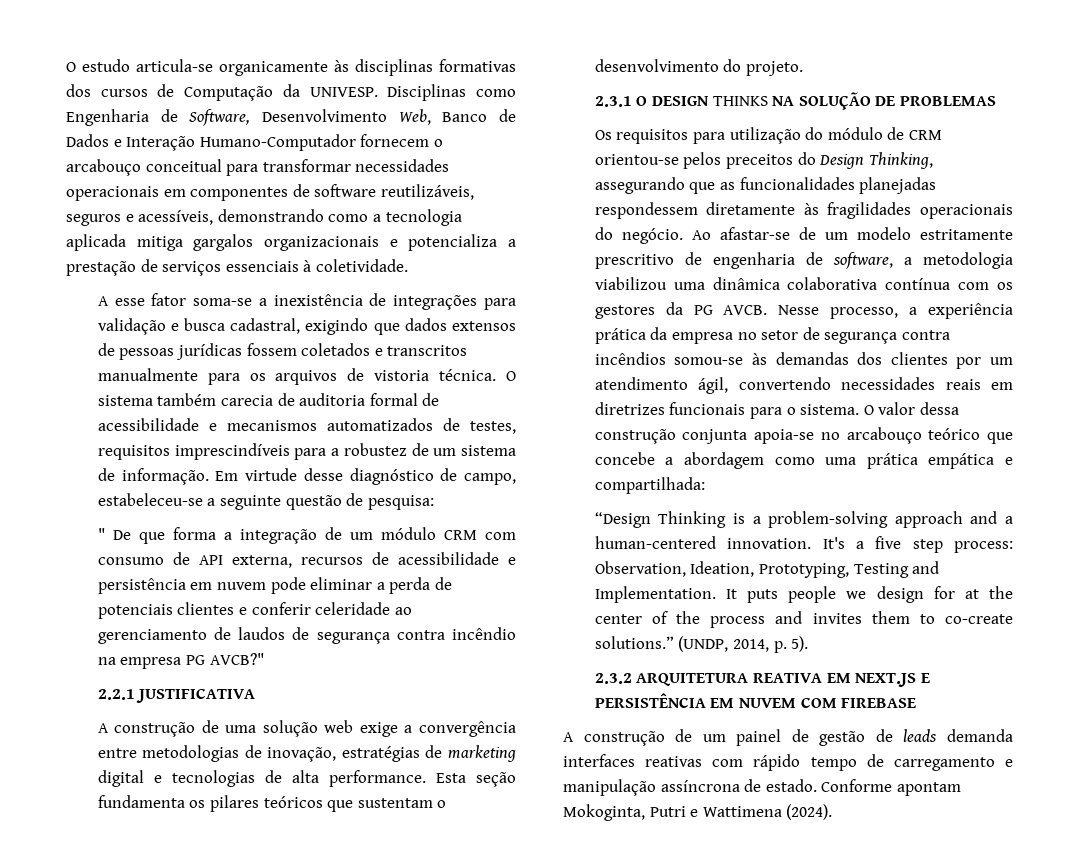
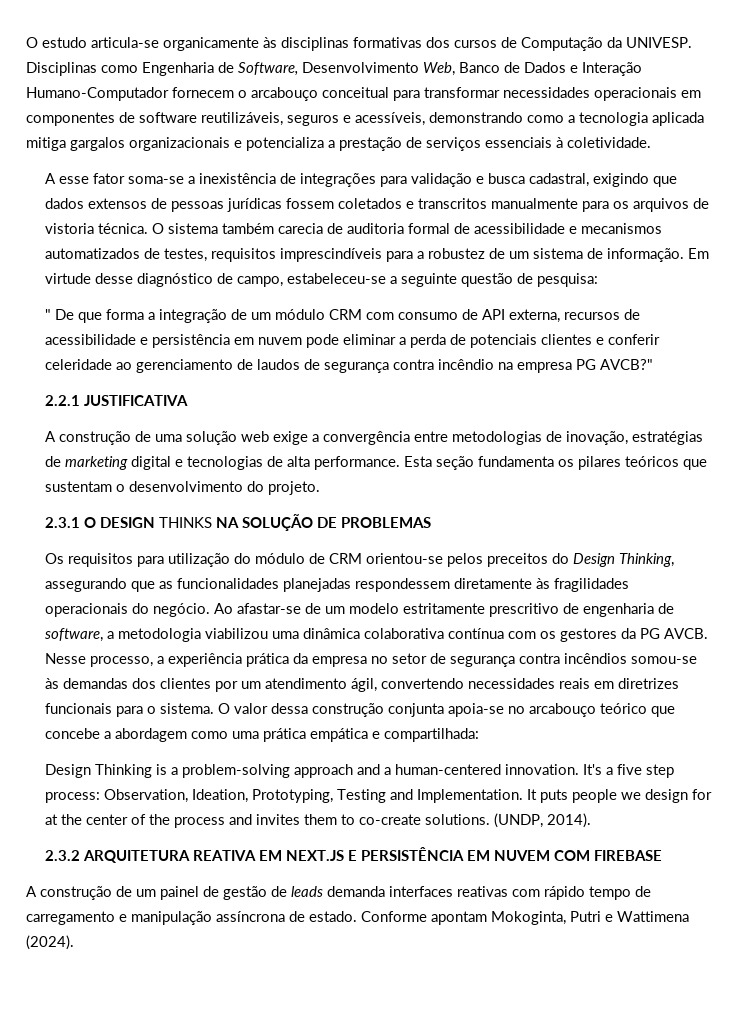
- “Design Thinking is a problem-solving approach and a human-centered innovation.
+ Design Thinking is a problem-solving approach and a human-centered innovation.
- It puts people we design for at the center of the process and invites them to co-create solutions.” (UNDP, 2014, p. 5).
+ It puts people we design for at the center of the process and invites them to co-create solutions. (UNDP, 2014).

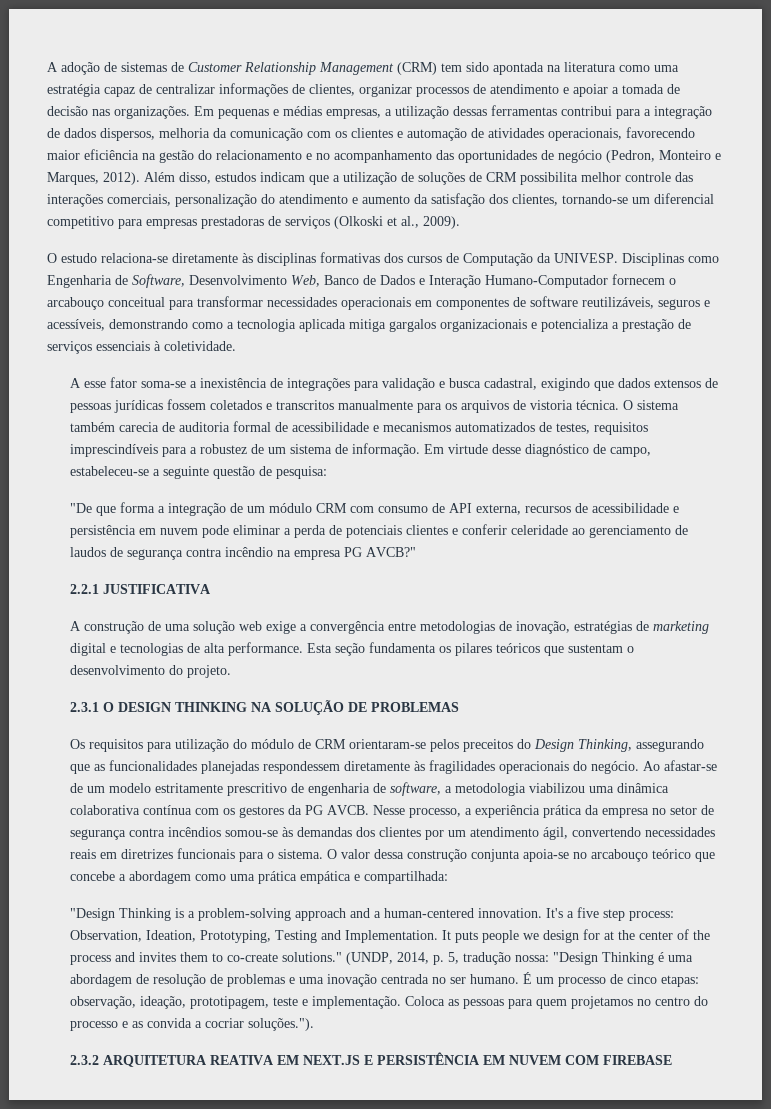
- O estudo articula-se organicamente às disciplinas formativas dos cursos de Computação da UNIVESP.
+ A adoção de sistemas de Customer Relationship Management (CRM) tem sido apontada na literatura como uma estratégia capaz de centralizar informações de clientes, organizar processos de atendimento e apoiar a tomada de decisão nas organizações. Em pequenas e médias empresas, a utilização dessas ferramentas contribui para a integração de dados dispersos, melhoria da comunicação com os clientes e automação de atividades operacionais, favorecendo maior eficiência na gestão do relacionamento e no acompanhamento das oportunidades de negócio (Pedron, Monteiro e Marques, 2012). Além disso, estudos indicam que a utilização de soluções de CRM possibilita melhor controle das interações comerciais, personalização do atendimento e aumento da satisfação dos clientes, tornando-se um diferencial competitivo para empresas prestadoras de serviços (Olkoski et al., 2009).
+ O estudo relaciona-se diretamente às disciplinas formativas dos cursos de Computação da UNIVESP.
- " De que forma a integração de um módulo CRM com consumo de API externa, recursos de acessibilidade e persistência em nuvem pode eliminar a perda de potenciais clientes e conferir celeridade ao gerenciamento de laudos de segurança contra incêndio na empresa PG AVCB?"
+ "De que forma a integração de um módulo CRM com consumo de API externa, recursos de acessibilidade e persistência em nuvem pode eliminar a perda de potenciais clientes e conferir celeridade ao gerenciamento de laudos de segurança contra incêndio na empresa PG AVCB?"
- 2.3.1 O DESIGN THINKS NA SOLUÇÃO DE PROBLEMAS
+ 2.3.1 O DESIGN THINKING NA SOLUÇÃO DE PROBLEMAS
- Os requisitos para utilização do módulo de CRM orientou-se pelos preceitos do Design Thinking, assegurando que as funcionalidades planejadas respondessem diretamente às fragilidades operacionais do negócio.
+ Os requisitos para utilização do módulo de CRM orientaram-se pelos preceitos do Design Thinking, assegurando que as funcionalidades planejadas respondessem diretamente às fragilidades operacionais do negócio.
- Design Thinking is a problem-solving approach and a human-centered innovation.
+ "Design Thinking is a problem-solving approach and a human-centered innovation.
- It puts people we design for at the center of the process and invites them to co-create solutions. (UNDP, 2014).
+ It puts people we design for at the center of the process and invites them to co-create solutions." (UNDP, 2014, p. 5, tradução nossa: "Design Thinking é uma abordagem de resolução de problemas e uma inovação centrada no ser humano. É um processo de cinco etapas: observação, ideação, prototipagem, teste e implementação. Coloca as pessoas para quem projetamos no centro do processo e as convida a cocriar soluções.").
- A construção de um painel de gestão de leads demanda interfaces reativas com rápido tempo de carregamento e manipulação assíncrona de estado. Conforme apontam Mokoginta, Putri e Wattimena (2024).

